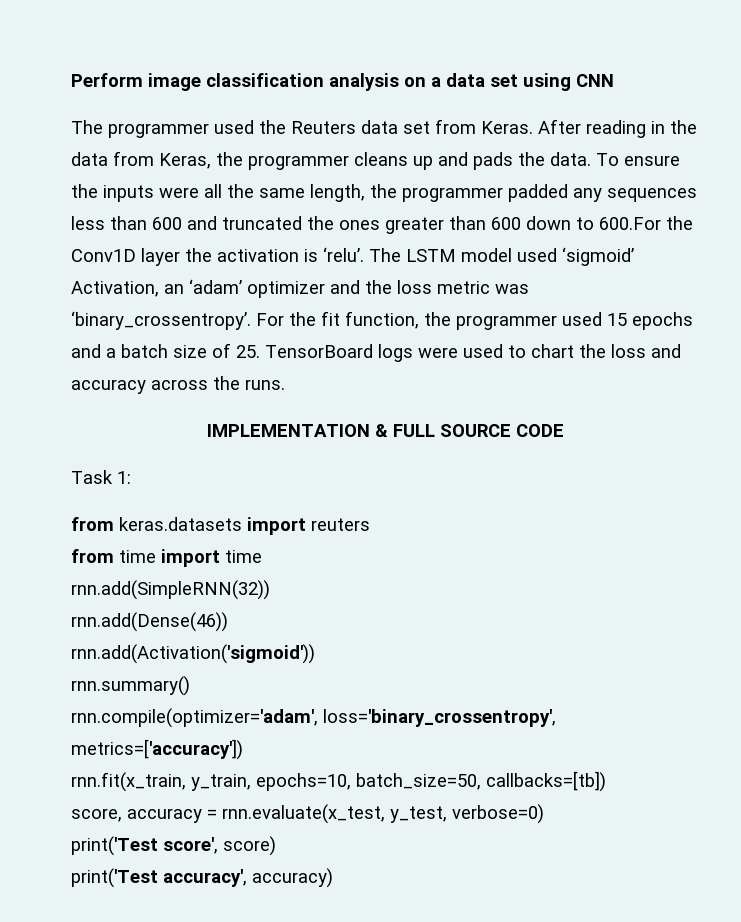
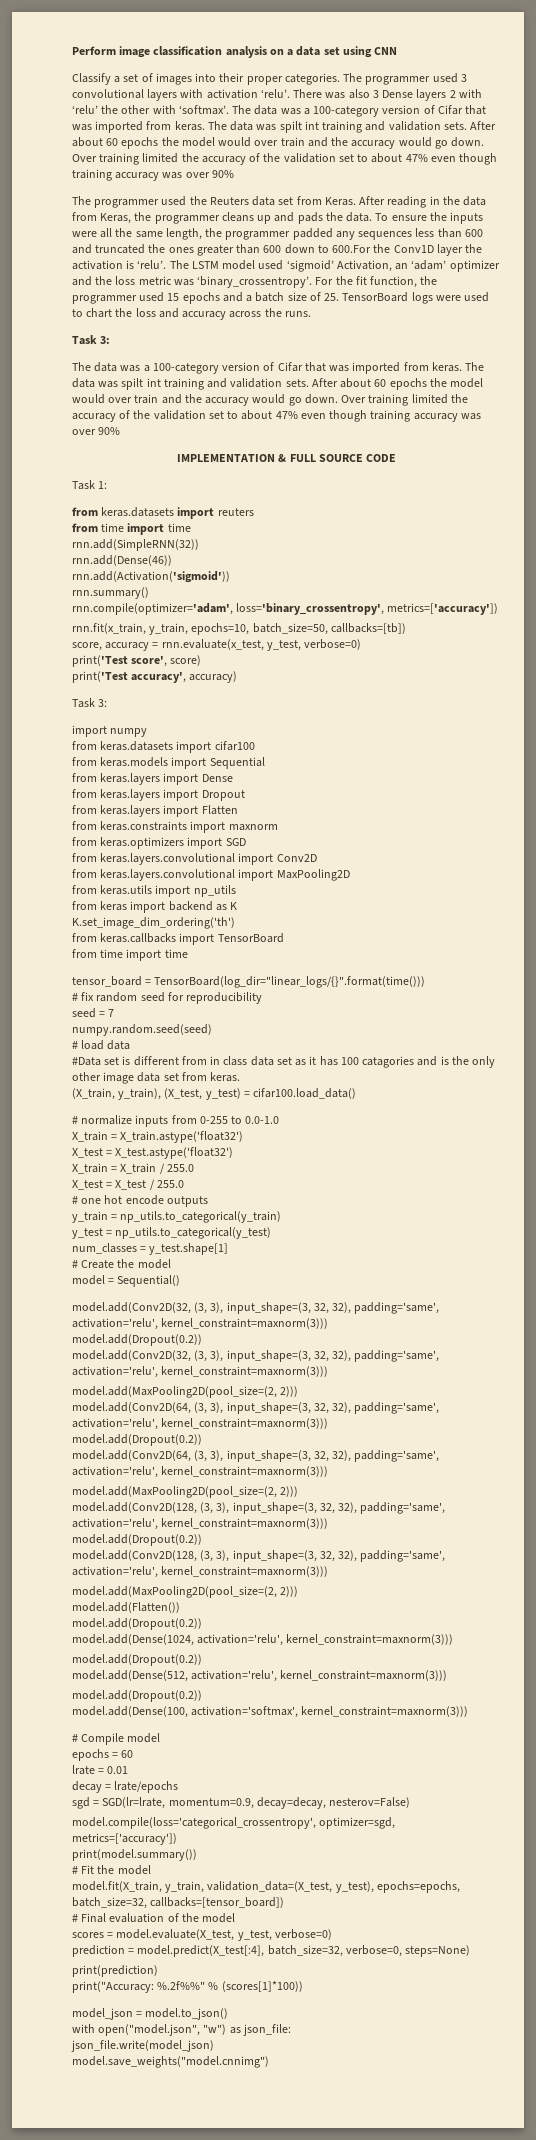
+ Classify a set of images into their proper categories. The programmer used 3 convolutional layers with activation ‘relu’. There was also 3 Dense layers 2 with ‘relu’ the other with ‘softmax’. The data was a 100-category version of Cifar that was imported from keras. The data was spilt int training and validation sets. After about 60 epochs the model would over train and the accuracy would go down. Over training limited the accuracy of the validation set to about 47% even though training accuracy was over 90%
  For the fit function, the programmer used 15 epochs and a batch size of 25. TensorBoard logs were used to chart the loss and accuracy across the runs.
+ Task 3:
+ The data was a 100-category version of Cifar that was imported from keras. The data was spilt int training and validation sets. After about 60 epochs the model would over train and the accuracy would go down. Over training limited the accuracy of the validation set to about 47% even though training accuracy was over 90%
  print('Test accuracy', accuracy)
+ Task 3:
+ import numpy
+ from keras.datasets import cifar100
+ from keras.models import Sequential
+ from keras.layers import Dense
+ from keras.layers import Dropout
+ from keras.layers import Flatten
+ from keras.constraints import maxnorm
+ from keras.optimizers import SGD
+ from keras.layers.convolutional import Conv2D
+ from keras.layers.convolutional import MaxPooling2D
+ from keras.utils import np_utils
+ from keras import backend as K
+ K.set_image_dim_ordering('th')
+ from keras.callbacks import TensorBoard
+ from time import time
+ tensor_board = TensorBoard(log_dir="linear_logs/{}".format(time()))
+ # fix random seed for reproducibility
+ seed = 7
+ numpy.random.seed(seed)
+ # load data
+ #Data set is different from in class data set as it has 100 catagories and is the only other image data set from keras.
+ (X_train, y_train), (X_test, y_test) = cifar100.load_data()
+ # normalize inputs from 0-255 to 0.0-1.0
+ X_train = X_train.astype('float32')
+ X_test = X_test.astype('float32')
+ X_train = X_train / 255.0
+ X_test = X_test / 255.0
+ # one hot encode outputs
+ y_train = np_utils.to_categorical(y_train)
+ y_test = np_utils.to_categorical(y_test)
+ num_classes = y_test.shape[1]
+ # Create the model
+ model = Sequential()
+ model.add(Conv2D(32, (3, 3), input_shape=(3, 32, 32), padding='same', activation='relu', kernel_constraint=maxnorm(3)))
+ model.add(Dropout(0.2))
+ model.add(Conv2D(32, (3, 3), input_shape=(3, 32, 32), padding='same', activation='relu', kernel_constraint=maxnorm(3)))
+ model.add(MaxPooling2D(pool_size=(2, 2)))
+ model.add(Conv2D(64, (3, 3), input_shape=(3, 32, 32), padding='same', activation='relu', kernel_constraint=maxnorm(3)))
+ model.add(Dropout(0.2))
+ model.add(Conv2D(64, (3, 3), input_shape=(3, 32, 32), padding='same', activation='relu', kernel_constraint=maxnorm(3)))
+ model.add(MaxPooling2D(pool_size=(2, 2)))
+ model.add(Conv2D(128, (3, 3), input_shape=(3, 32, 32), padding='same', activation='relu', kernel_constraint=maxnorm(3)))
+ model.add(Dropout(0.2))
+ model.add(Conv2D(128, (3, 3), input_shape=(3, 32, 32), padding='same', activation='relu', kernel_constraint=maxnorm(3)))
+ model.add(MaxPooling2D(pool_size=(2, 2)))
+ model.add(Flatten())
+ model.add(Dropout(0.2))
+ model.add(Dense(1024, activation='relu', kernel_constraint=maxnorm(3)))
+ model.add(Dropout(0.2))
+ model.add(Dense(512, activation='relu', kernel_constraint=maxnorm(3)))
+ model.add(Dropout(0.2))
+ model.add(Dense(100, activation='softmax', kernel_constraint=maxnorm(3)))
+ # Compile model
+ epochs = 60
+ lrate = 0.01
+ decay = lrate/epochs
+ sgd = SGD(lr=lrate, momentum=0.9, decay=decay, nesterov=False)
+ model.compile(loss='categorical_crossentropy', optimizer=sgd, metrics=['accuracy'])
+ print(model.summary())
+ # Fit the model
+ model.fit(X_train, y_train, validation_data=(X_test, y_test), epochs=epochs, batch_size=32, callbacks=[tensor_board])
+ # Final evaluation of the model
+ scores = model.evaluate(X_test, y_test, verbose=0)
+ prediction = model.predict(X_test[:4], batch_size=32, verbose=0, steps=None)
+ print(prediction)
+ print("Accuracy: %.2f%%" % (scores[1]*100))
+ model_json = model.to_json()
+ with open("model.json", "w") as json_file:
+ json_file.write(model_json)
+ model.save_weights("model.cnnimg")

